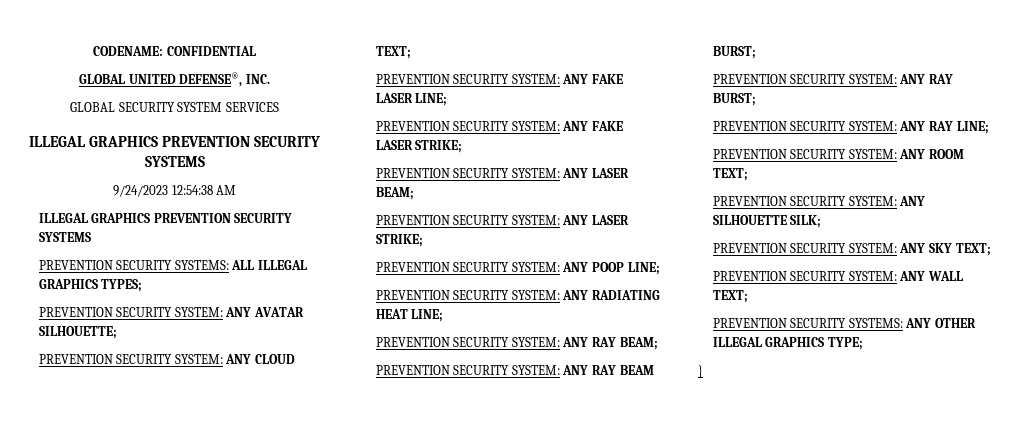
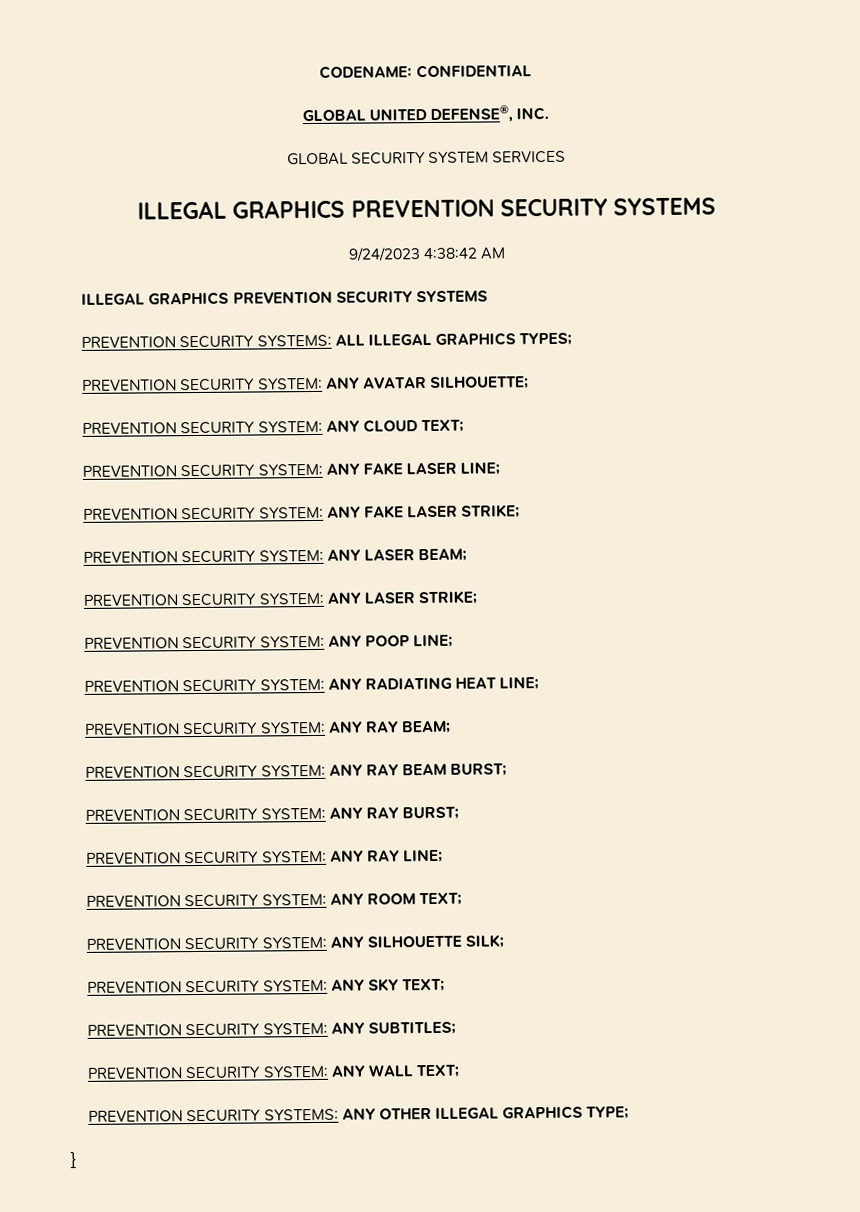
- 9/24/2023 12:54:38 AM
+ 9/24/2023 4:38:42 AM
+ PREVENTION SECURITY SYSTEM: ANY SUBTITLES;

